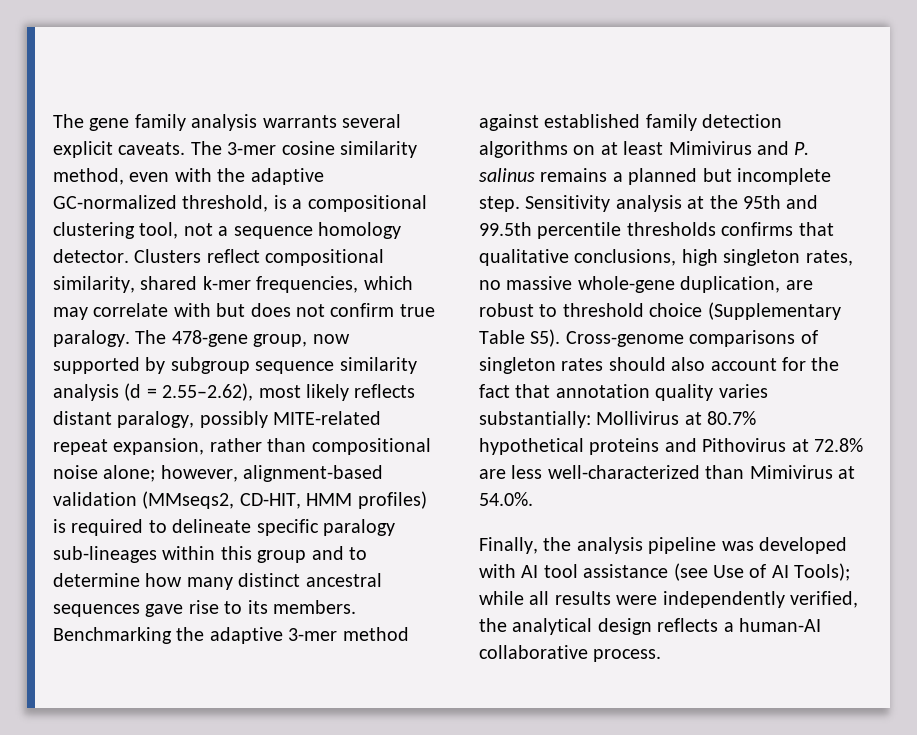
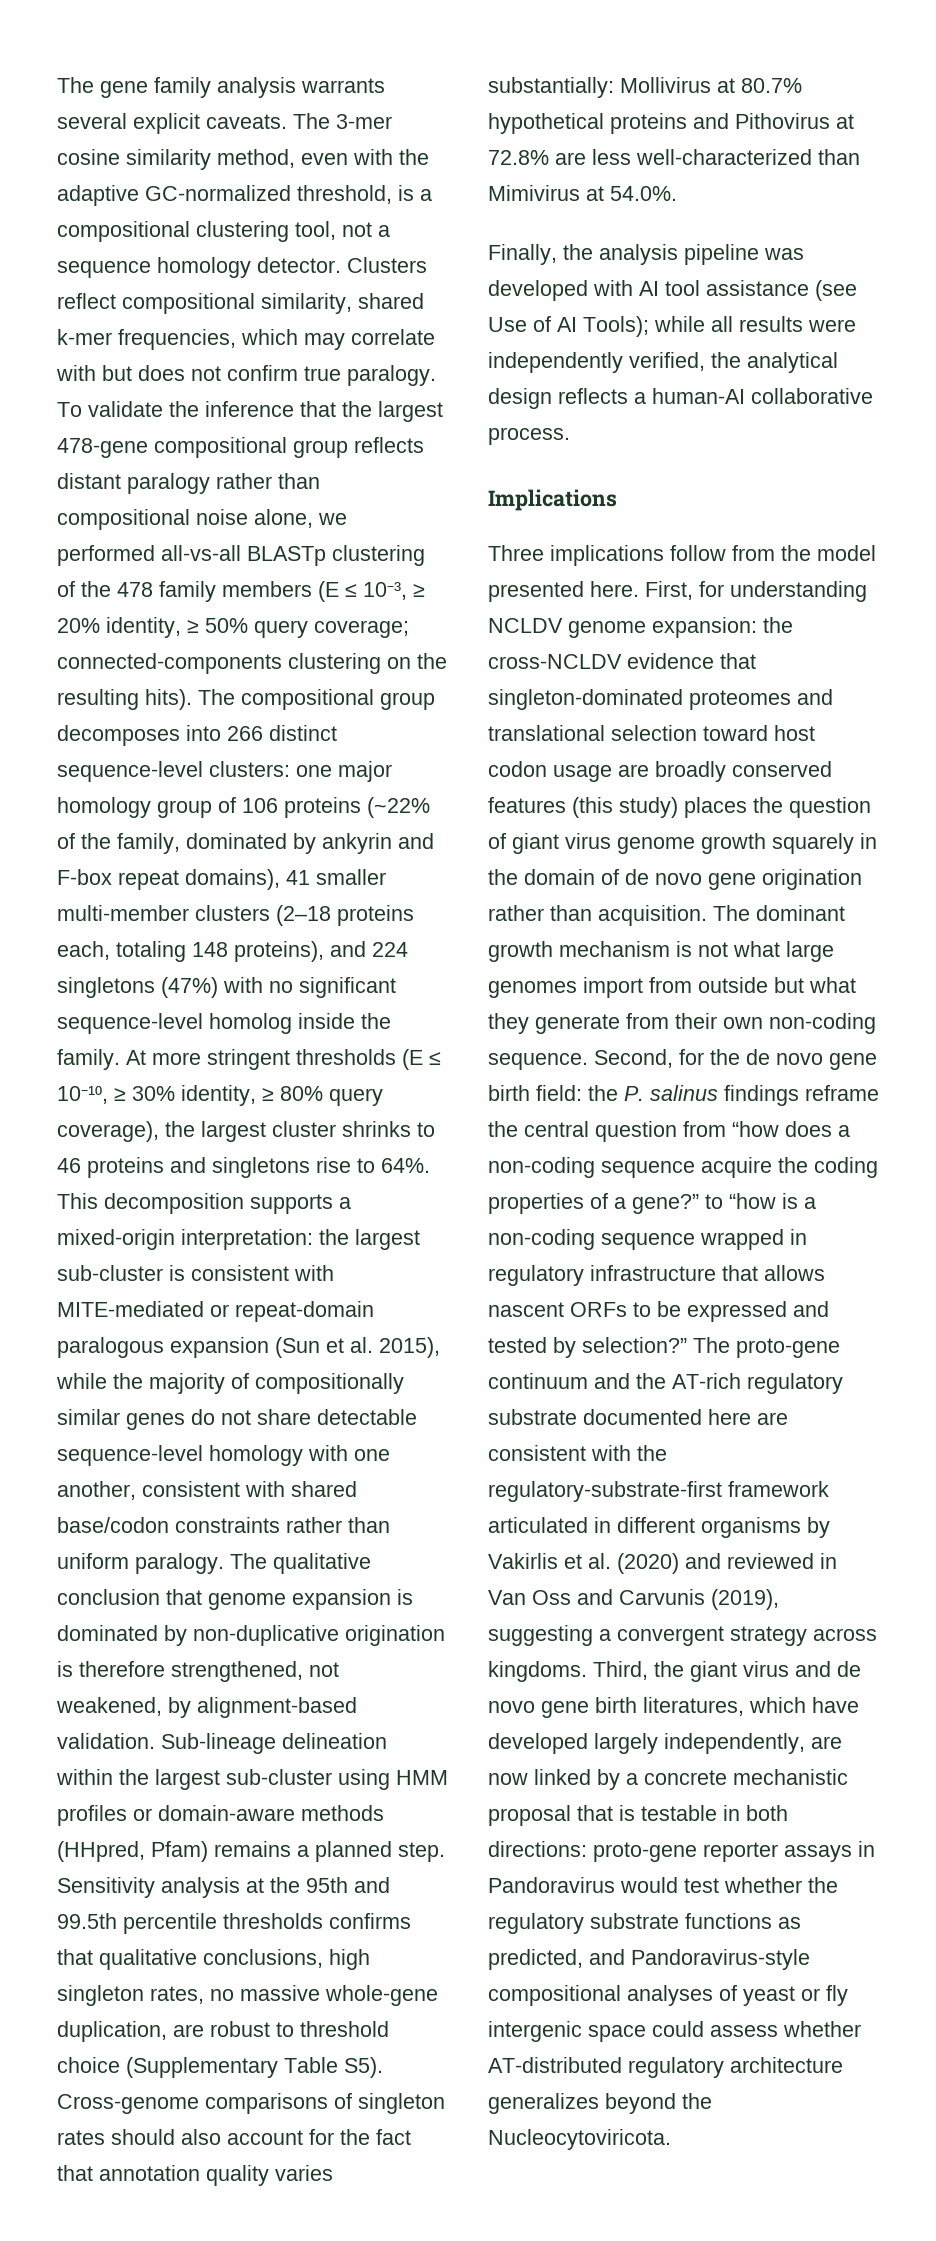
- The 478-gene group, now supported by subgroup sequence similarity analysis (d = 2.55–2.62), most likely reflects distant paralogy, possibly MITE-related repeat expansion, rather than compositional noise alone; however, alignment-based validation (MMseqs2, CD-HIT, HMM profiles) is required to delineate specific paralogy sub-lineages within this group and to determine how many distinct ancestral sequences gave rise to its members. Benchmarking the adaptive 3-mer method against established family detection algorithms on at least Mimivirus and P. salinus remains a planned but incomplete step.
+ To validate the inference that the largest 478-gene compositional group reflects distant paralogy rather than compositional noise alone, we performed all-vs-all BLASTp clustering of the 478 family members (E ≤ 10⁻³, ≥ 20% identity, ≥ 50% query coverage; connected-components clustering on the resulting hits). The compositional group decomposes into 266 distinct sequence-level clusters: one major homology group of 106 proteins (~22% of the family, dominated by ankyrin and F-box repeat domains), 41 smaller multi-member clusters (2–18 proteins each, totaling 148 proteins), and 224 singletons (47%) with no significant sequence-level homolog inside the family. At more stringent thresholds (E ≤ 10⁻¹⁰, ≥ 30% identity, ≥ 80% query coverage), the largest cluster shrinks to 46 proteins and singletons rise to 64%. This decomposition supports a mixed-origin interpretation: the largest sub-cluster is consistent with MITE-mediated or repeat-domain paralogous expansion (Sun et al. 2015), while the majority of compositionally similar genes do not share detectable sequence-level homology with one another, consistent with shared base/codon constraints rather than uniform paralogy. The qualitative conclusion that genome expansion is dominated by non-duplicative origination is therefore strengthened, not weakened, by alignment-based validation. Sub-lineage delineation within the largest sub-cluster using HMM profiles or domain-aware methods (HHpred, Pfam) remains a planned step.
+ Implications
+ Three implications follow from the model presented here. First, for understanding NCLDV genome expansion: the cross-NCLDV evidence that singleton-dominated proteomes and translational selection toward host codon usage are broadly conserved features (this study) places the question of giant virus genome growth squarely in the domain of de novo gene origination rather than acquisition. The dominant growth mechanism is not what large genomes import from outside but what they generate from their own non-coding sequence. Second, for the de novo gene birth field: the P. salinus findings reframe the central question from “how does a non-coding sequence acquire the coding properties of a gene?” to “how is a non-coding sequence wrapped in regulatory infrastructure that allows nascent ORFs to be expressed and tested by selection?” The proto-gene continuum and the AT-rich regulatory substrate documented here are consistent with the regulatory-substrate-first framework articulated in different organisms by Vakirlis et al. (2020) and reviewed in Van Oss and Carvunis (2019), suggesting a convergent strategy across kingdoms. Third, the giant virus and de novo gene birth literatures, which have developed largely independently, are now linked by a concrete mechanistic proposal that is testable in both directions: proto-gene reporter assays in Pandoravirus would test whether the regulatory substrate functions as predicted, and Pandoravirus-style compositional analyses of yeast or fly intergenic space could assess whether AT-distributed regulatory architecture generalizes beyond the Nucleocytoviricota.

